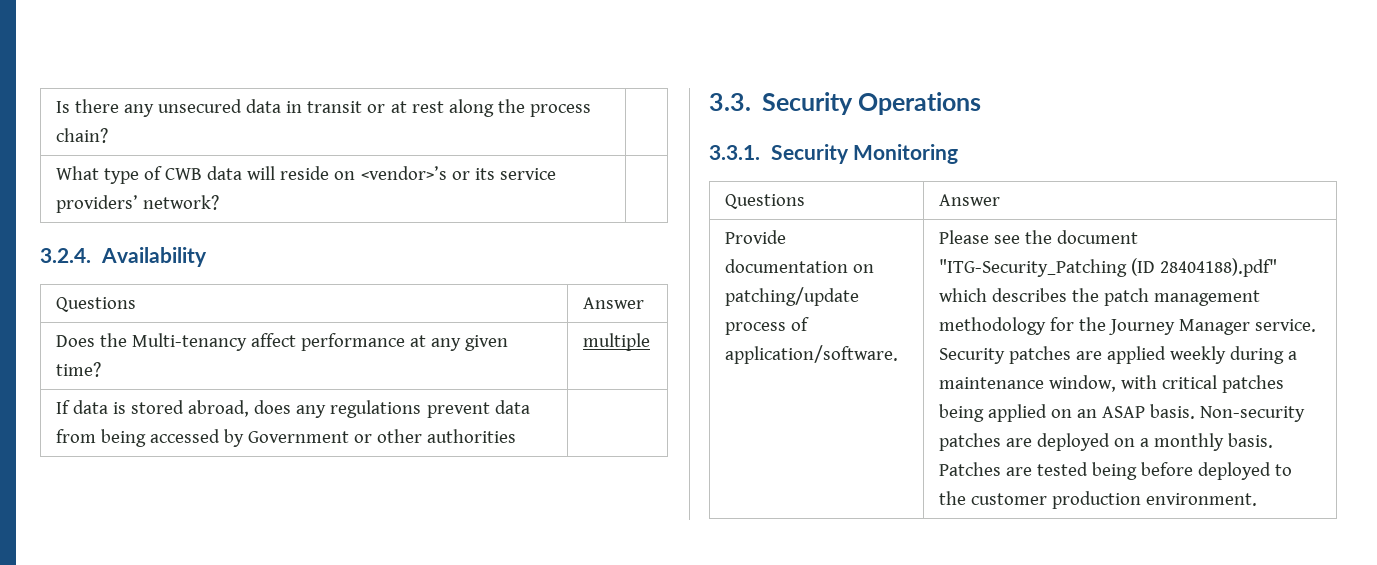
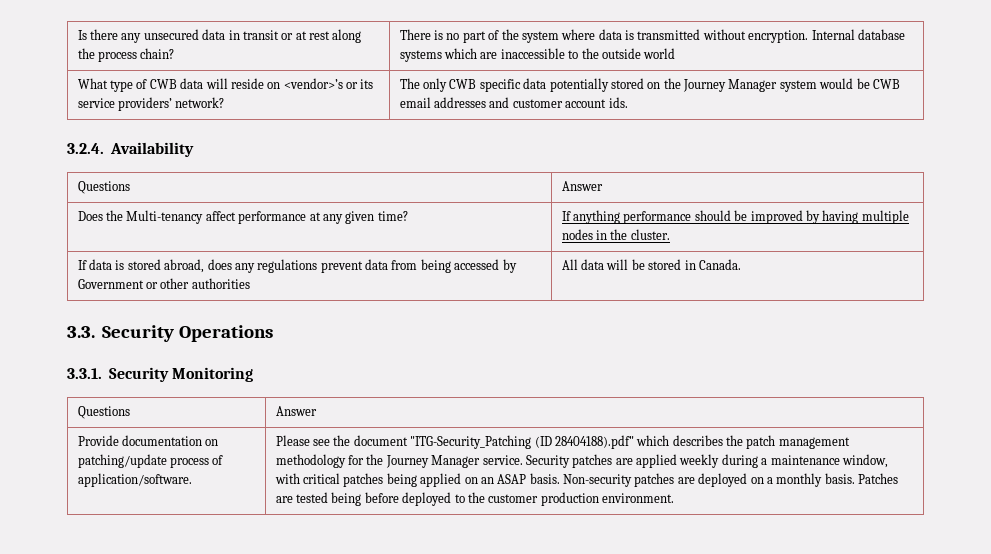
- Is there any unsecured data in transit or at rest along the process chain? |
+ Is there any unsecured data in transit or at rest along the process chain? | There is no part of the system where data is transmitted without encryption. Internal database systems which are inaccessible to the outside world
- What type of CWB data will reside on <vendor>’s or its service providers’ network? |
+ What type of CWB data will reside on <vendor>’s or its service providers’ network? | The only CWB specific data potentially stored on the Journey Manager system would be CWB email addresses and customer account ids.
- Does the Multi-tenancy affect performance at any given time? | multiple
+ Does the Multi-tenancy affect performance at any given time? | If anything performance should be improved by having multiple nodes in the cluster.
- If data is stored abroad, does any regulations prevent data from being accessed by Government or other authorities |
+ If data is stored abroad, does any regulations prevent data from being accessed by Government or other authorities | All data will be stored in Canada.

